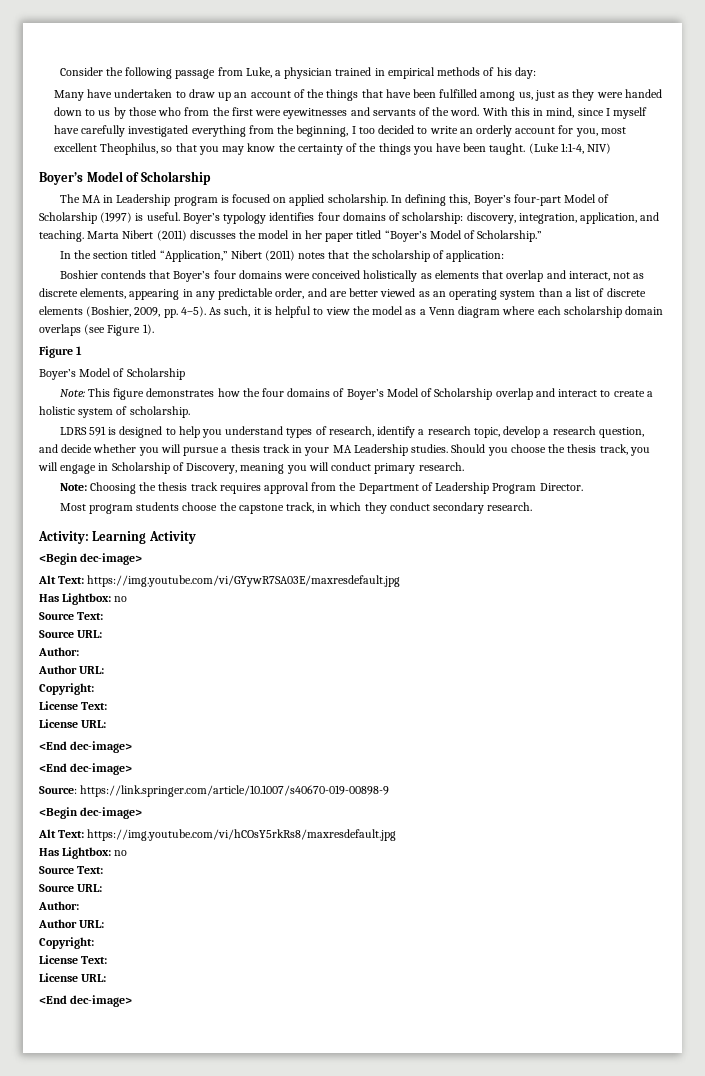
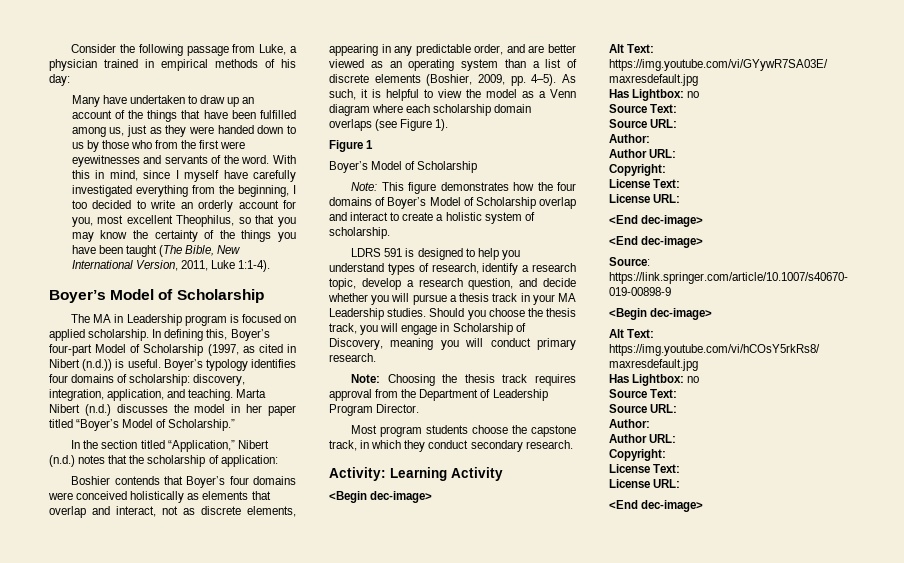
- With this in mind, since I myself have carefully investigated everything from the beginning, I too decided to write an orderly account for you, most excellent Theophilus, so that you may know the certainty of the things you have been taught. (Luke 1:1-4, NIV)
+ With this in mind, since I myself have carefully investigated everything from the beginning, I too decided to write an orderly account for you, most excellent Theophilus, so that you may know the certainty of the things you have been taught (The Bible, New International Version, 2011, Luke 1:1-4).
- In defining this, Boyer’s four-part Model of Scholarship (1997) is useful.
+ In defining this, Boyer’s four-part Model of Scholarship (1997, as cited in Nibert (n.d.)) is useful.
- Marta Nibert (2011) discusses the model in her paper titled “Boyer’s Model of Scholarship.”
+ Marta Nibert (n.d.) discusses the model in her paper titled “Boyer’s Model of Scholarship.”
- In the section titled “Application,” Nibert (2011) notes that the scholarship of application:
+ In the section titled “Application,” Nibert (n.d.) notes that the scholarship of application:

